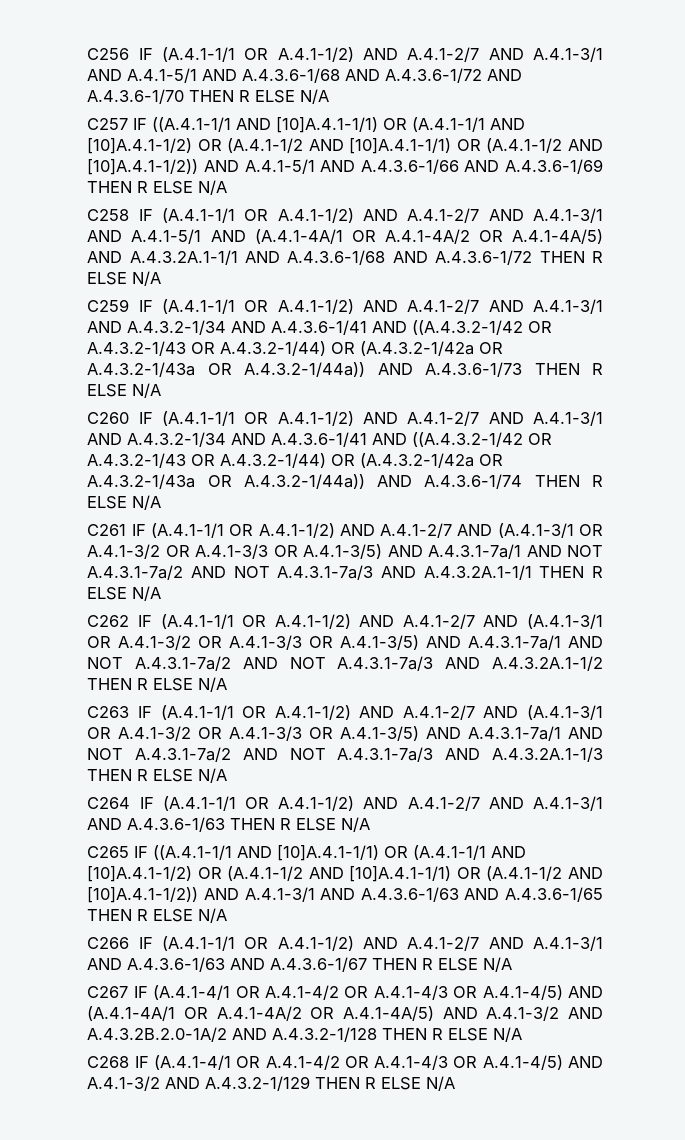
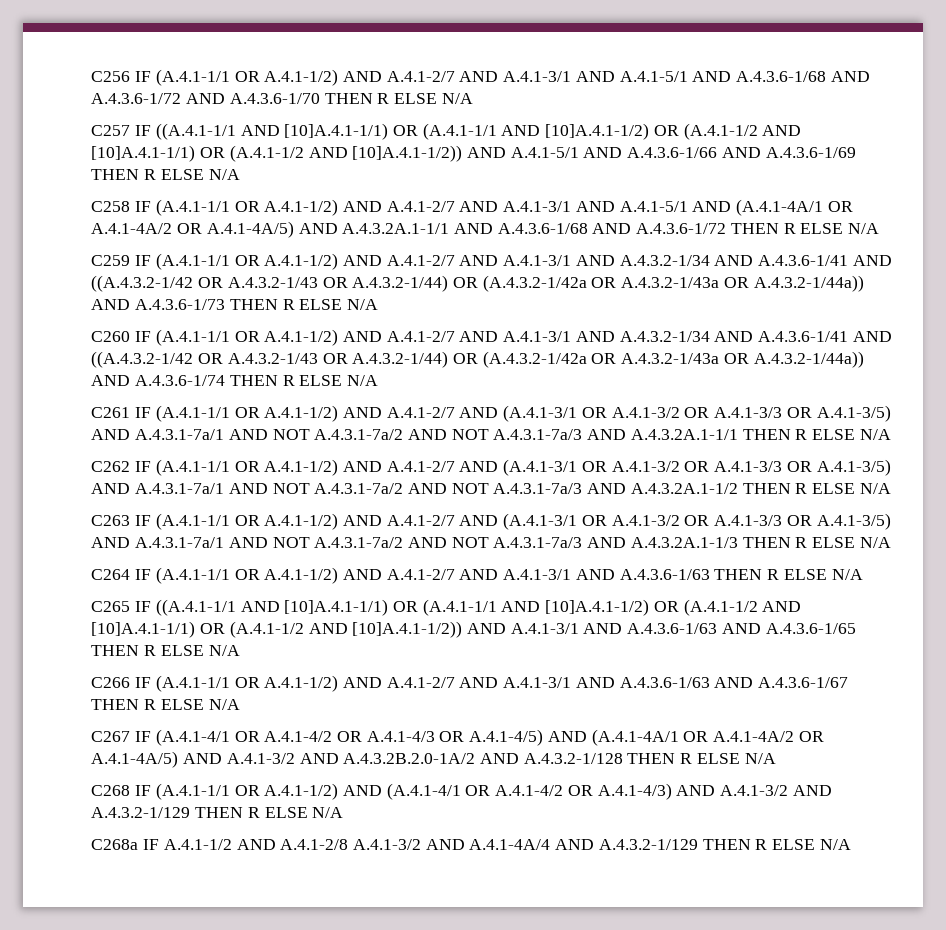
- C268 IF (A.4.1-4/1 OR A.4.1-4/2 OR A.4.1-4/3 OR A.4.1-4/5) AND A.4.1-3/2 AND A.4.3.2-1/129 THEN R ELSE N/A
+ C268 IF (A.4.1-1/1 OR A.4.1-1/2) AND (A.4.1-4/1 OR A.4.1-4/2 OR A.4.1-4/3) AND A.4.1-3/2 AND A.4.3.2-1/129 THEN R ELSE N/A
+ C268a IF A.4.1-1/2 AND A.4.1-2/8 A.4.1-3/2 AND A.4.1-4A/4 AND A.4.3.2-1/129 THEN R ELSE N/A

